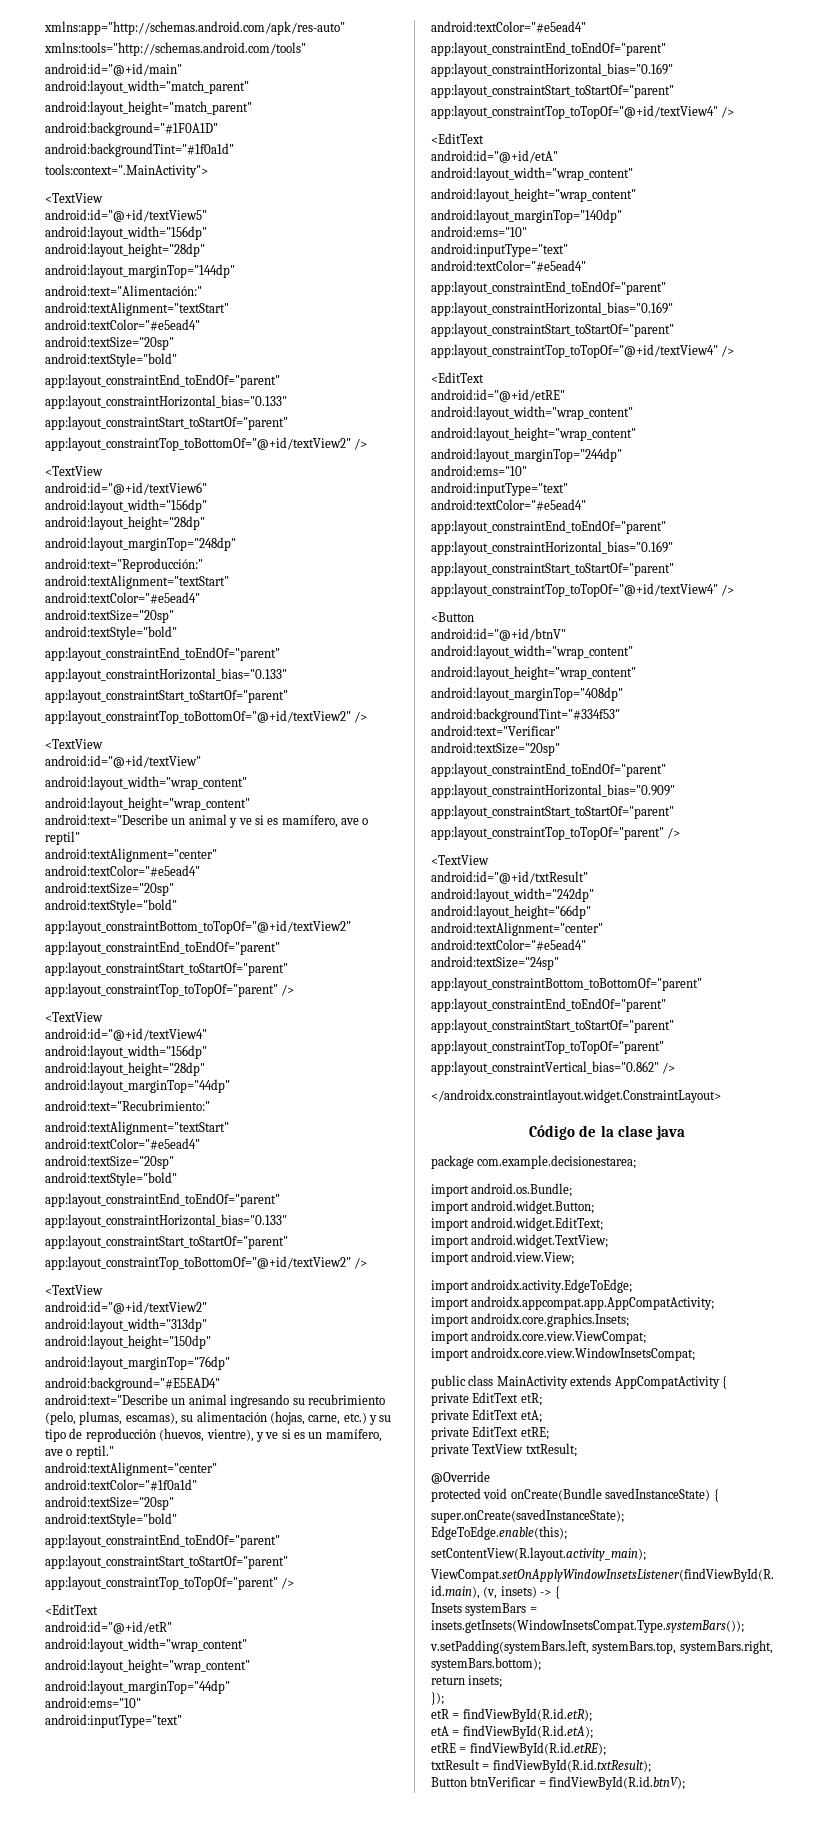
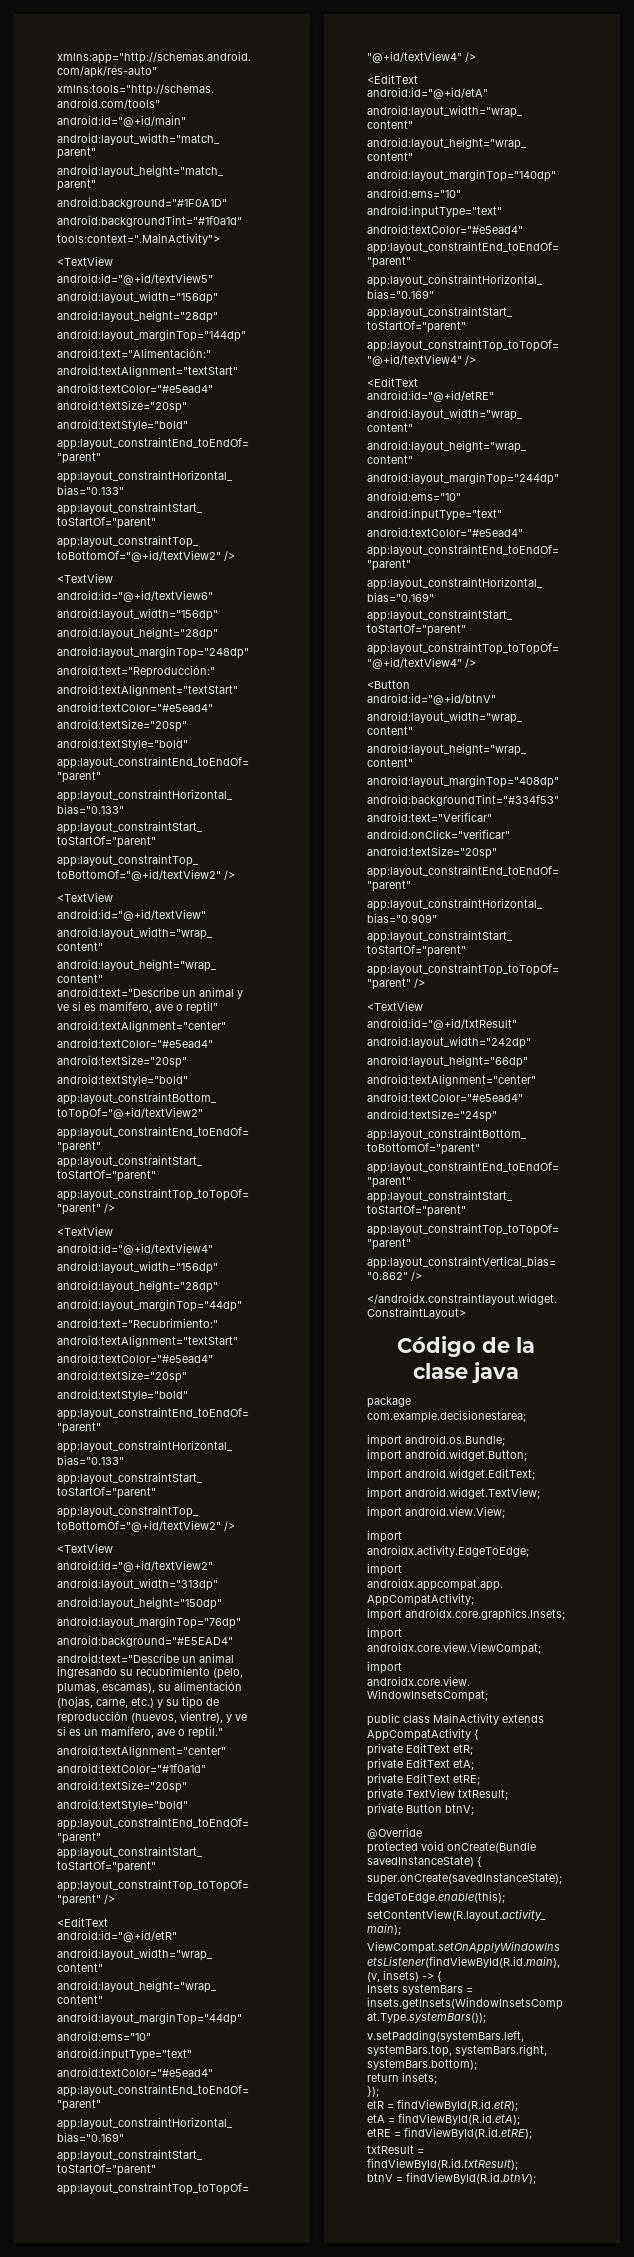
+ android:onClick="verificar"
+ private Button btnV;
- Button btnVerificar = findViewById(R.id.btnV);
+ btnV = findViewById(R.id.btnV);

